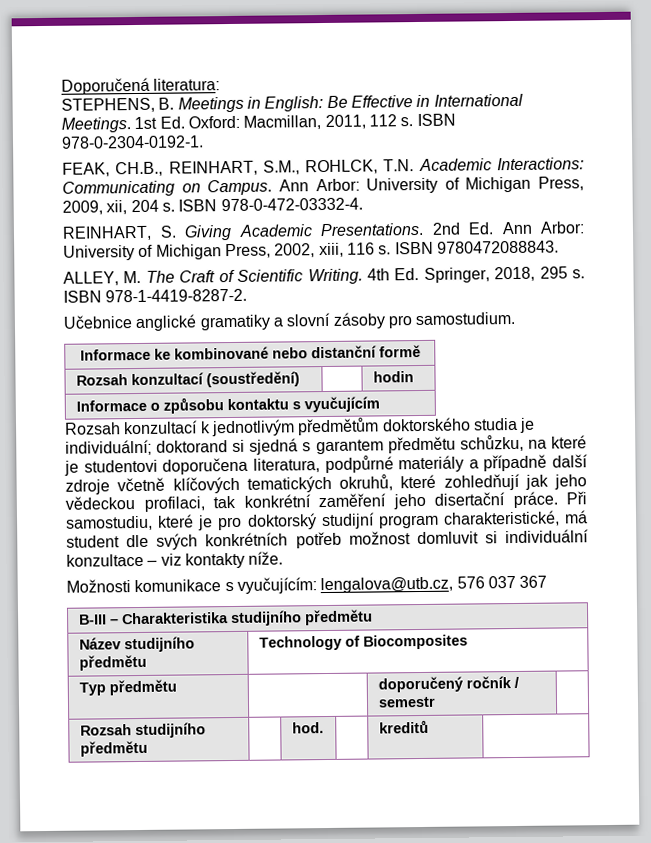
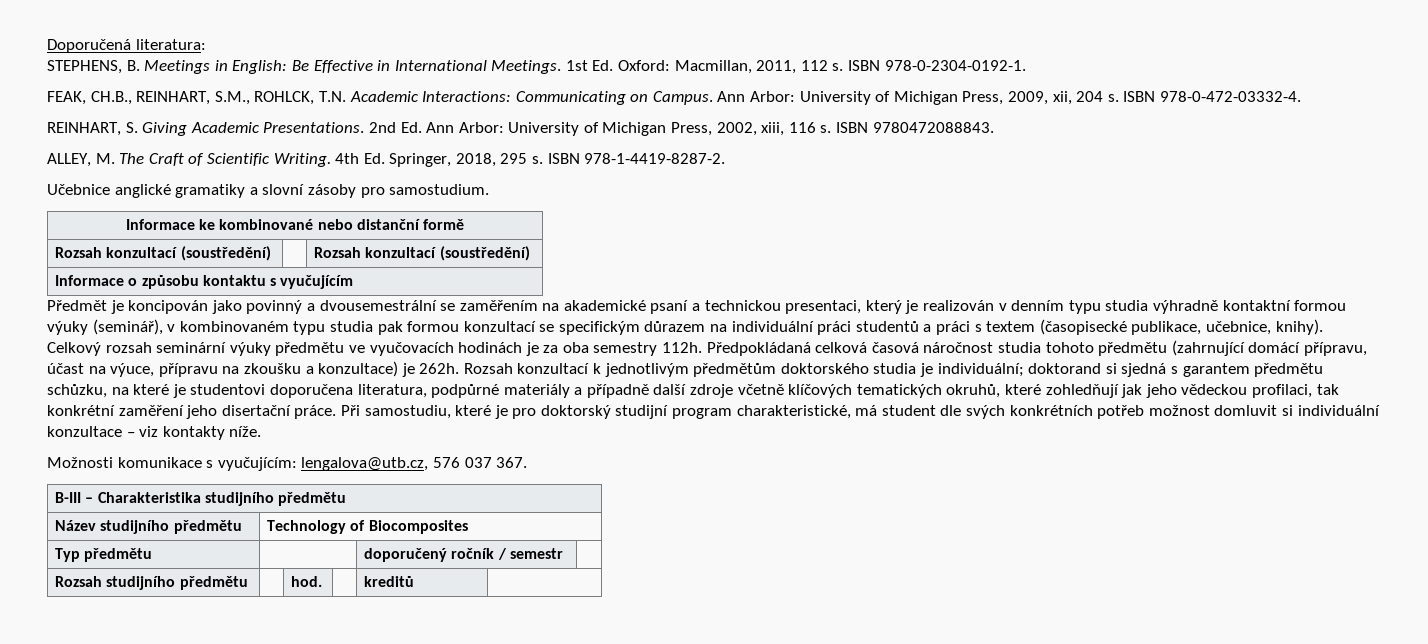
- Rozsah konzultací (soustředění) | | hodin
+ Rozsah konzultací (soustředění) | | Rozsah konzultací (soustředění)
+ Předmět je koncipován jako povinný a dvousemestrální se zaměřením na akademické psaní a technickou presentaci, který je realizován v denním typu studia výhradně kontaktní formou výuky (seminář), v kombinovaném typu studia pak formou konzultací se specifickým důrazem na individuální práci studentů a práci s textem (časopisecké publikace, učebnice, knihy). Celkový rozsah seminární výuky předmětu ve vyučovacích hodinách je za oba semestry 112h. Předpokládaná celková časová náročnost studia tohoto předmětu (zahrnující domácí přípravu, účast na výuce, přípravu na zkoušku a konzultace) je 262h.
- Možnosti komunikace s vyučujícím: lengalova@utb.cz, 576 037 367
+ Možnosti komunikace s vyučujícím: lengalova@utb.cz, 576 037 367.

